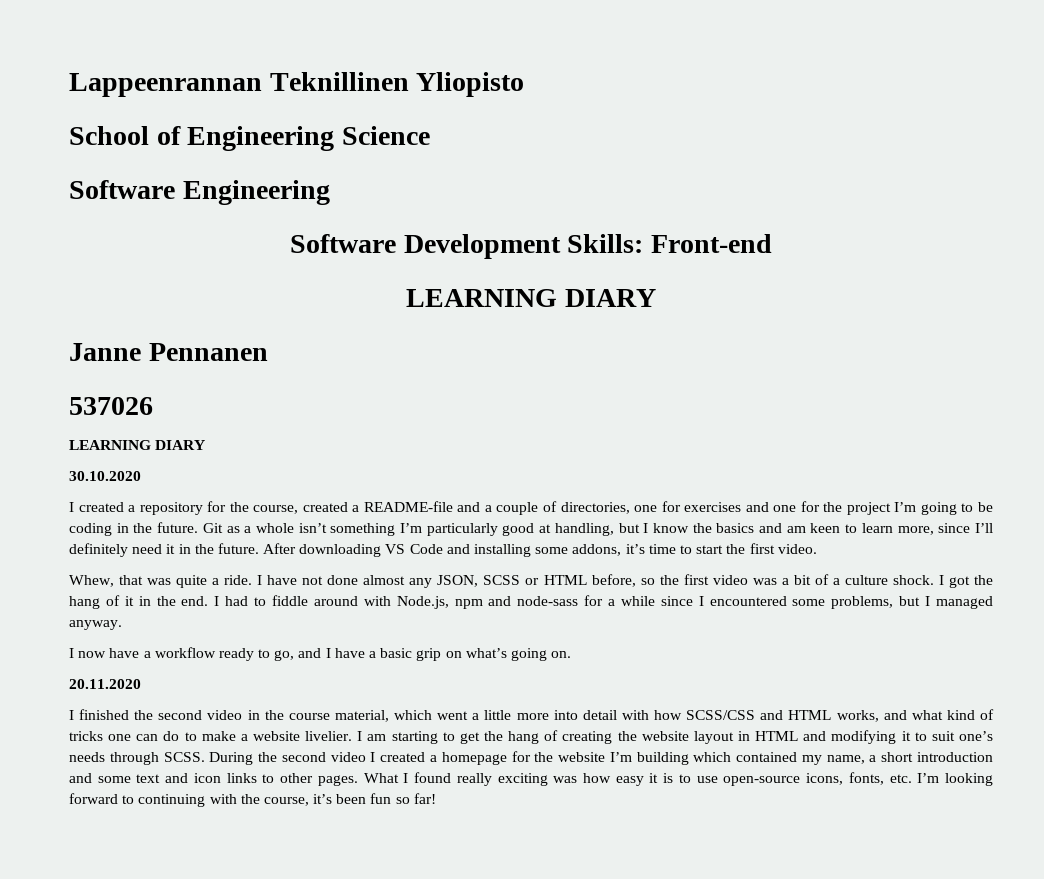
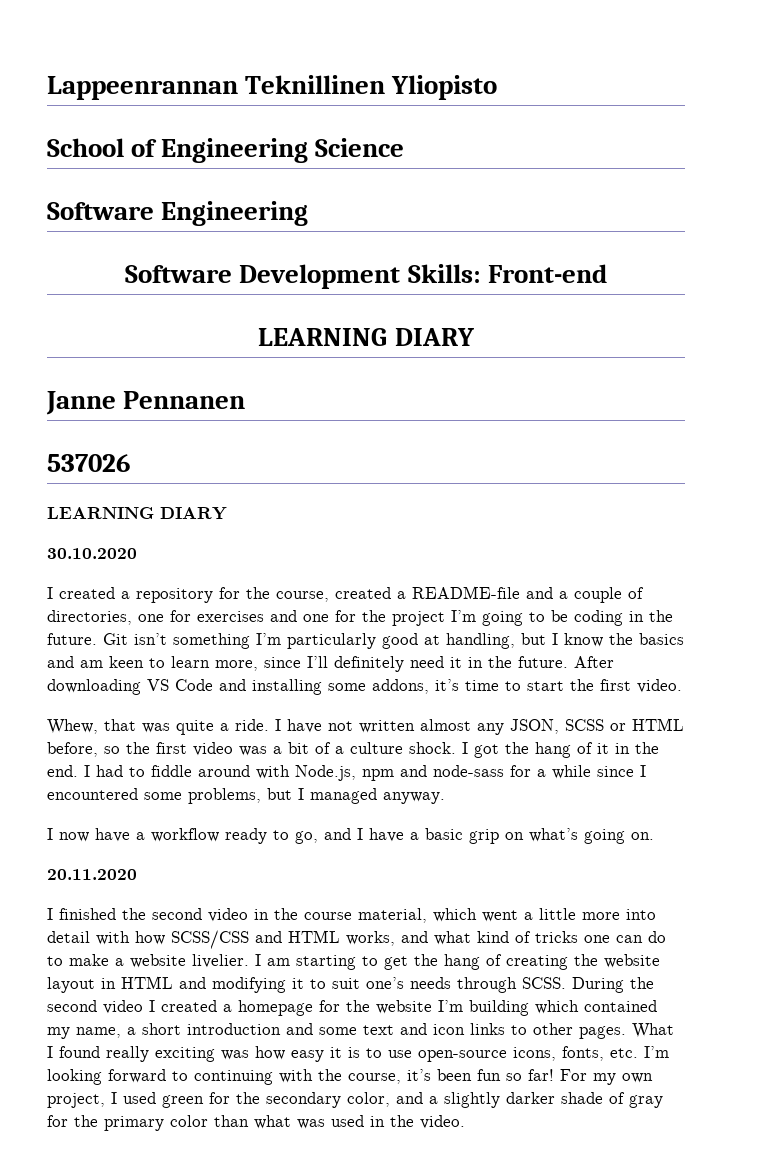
- Git as a whole isn’t something I’m particularly good at handling, but I know the basics and am keen to learn more, since I’ll definitely need it in the future.
+ Git isn’t something I’m particularly good at handling, but I know the basics and am keen to learn more, since I’ll definitely need it in the future.
- I have not done almost any JSON, SCSS or HTML before, so the first video was a bit of a culture shock.
+ I have not written almost any JSON, SCSS or HTML before, so the first video was a bit of a culture shock.
+ For my own project, I used green for the secondary color, and a slightly darker shade of gray for the primary color than what was used in the video.

